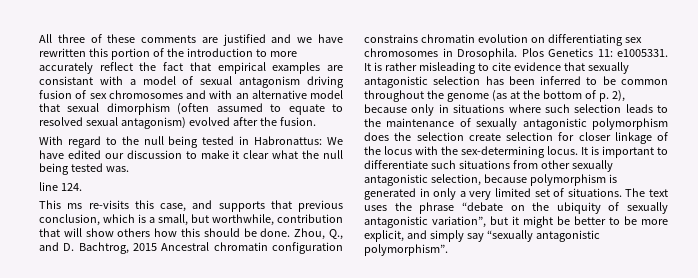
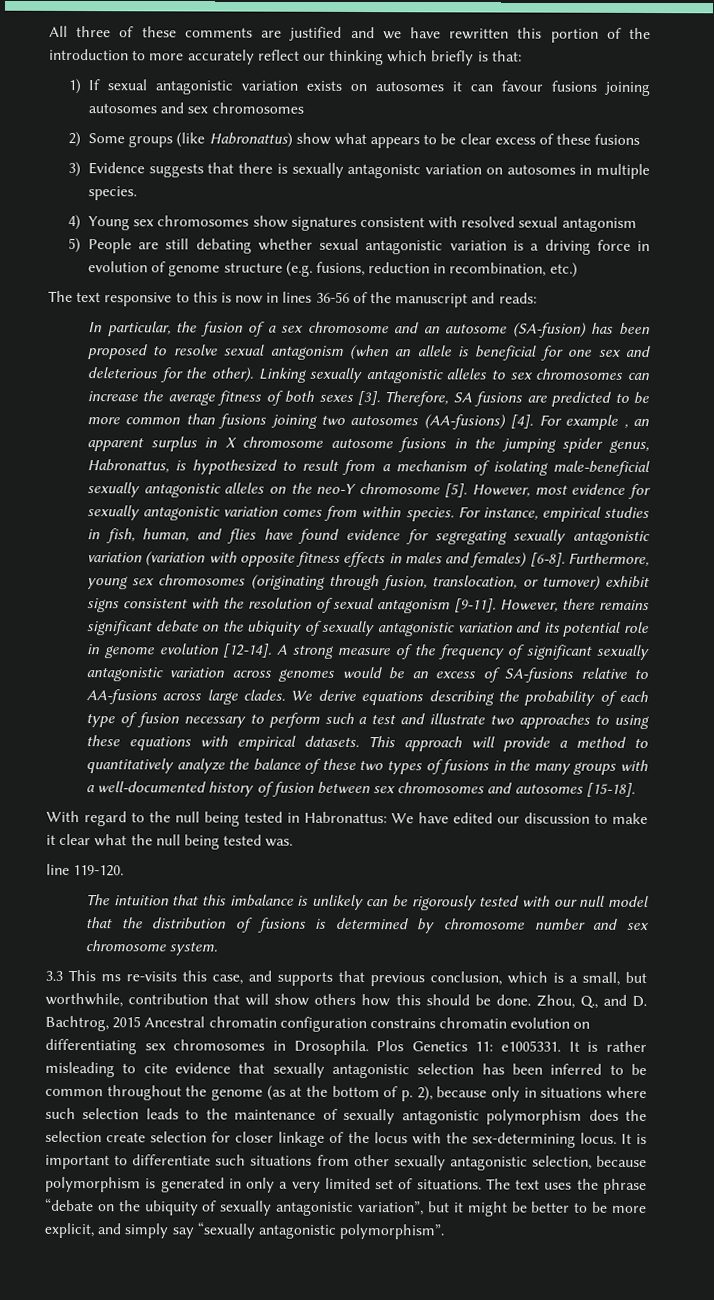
- All three of these comments are justified and we have rewritten this portion of the introduction to more accurately reflect the fact that empirical examples are consistant with a model of sexual antagonism driving fusion of sex chromosomes and with an alternative model that sexual dimorphism (often assumed to equate to resolved sexual antagonism) evolved after the fusion.
+ All three of these comments are justified and we have rewritten this portion of the introduction to more accurately reflect our thinking which briefly is that:
+ 1) If sexual antagonistic variation exists on autosomes it can favour fusions joining autosomes and sex chromosomes
+ 2) Some groups (like Habronattus) show what appears to be clear excess of these fusions
+ 3) Evidence suggests that there is sexually antagonistc variation on autosomes in multiple species.
+ 4) Young sex chromosomes show signatures consistent with resolved sexual antagonism
+ 5) People are still debating whether sexual antagonistic variation is a driving force in evolution of genome structure (e.g. fusions, reduction in recombination, etc.)
+ The text responsive to this is now in lines 36-56 of the manuscript and reads:
+ In particular, the fusion of a sex chromosome and an autosome (SA-fusion) has been proposed to resolve sexual antagonism (when an allele is beneficial for one sex and deleterious for the other). Linking sexually antagonistic alleles to sex chromosomes can increase the average fitness of both sexes [3]. Therefore, SA fusions are predicted to be more common than fusions joining two autosomes (AA-fusions) [4]. For example , an apparent surplus in X chromosome autosome fusions in the jumping spider genus, Habronattus, is hypothesized to result from a mechanism of isolating male-beneficial sexually antagonistic alleles on the neo-Y chromosome [5]. However, most evidence for sexually antagonistic variation comes from within species. For instance, empirical studies in fish, human, and flies have found evidence for segregating sexually antagonistic variation (variation with opposite fitness effects in males and females) [6-8]. Furthermore, young sex chromosomes (originating through fusion, translocation, or turnover) exhibit signs consistent with the resolution of sexual antagonism [9-11]. However, there remains significant debate on the ubiquity of sexually antagonistic variation and its potential role in genome evolution [12-14]. A strong measure of the frequency of significant sexually antagonistic variation across genomes would be an excess of SA-fusions relative to AA-fusions across large clades. We derive equations describing the probability of each type of fusion necessary to perform such a test and illustrate two approaches to using these equations with empirical datasets. This approach will provide a method to quantitatively analyze the balance of these two types of fusions in the many groups with a well-documented history of fusion between sex chromosomes and autosomes [15-18].
- line 124.
- This ms re-visits this case, and supports that previous conclusion, which is a small, but worthwhile, contribution that will show others how this should be done.
+ line 119-120.
+ The intuition that this imbalance is unlikely can be rigorously tested with our null model that the distribution of fusions is determined by chromosome number and sex chromosome system.
+ 3.3 This ms re-visits this case, and supports that previous conclusion, which is a small, but worthwhile, contribution that will show others how this should be done.

